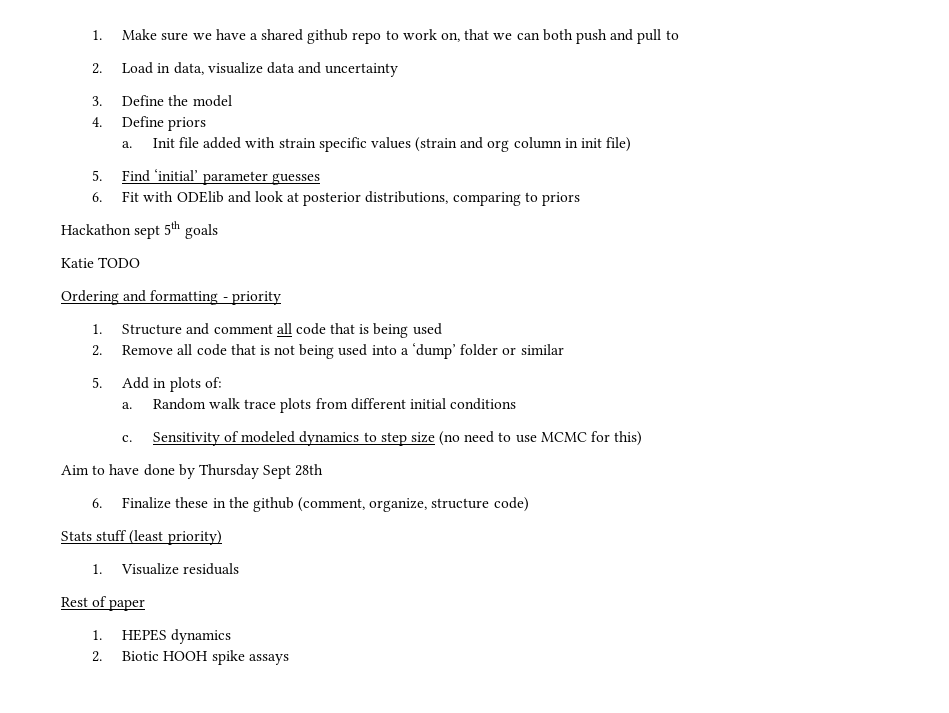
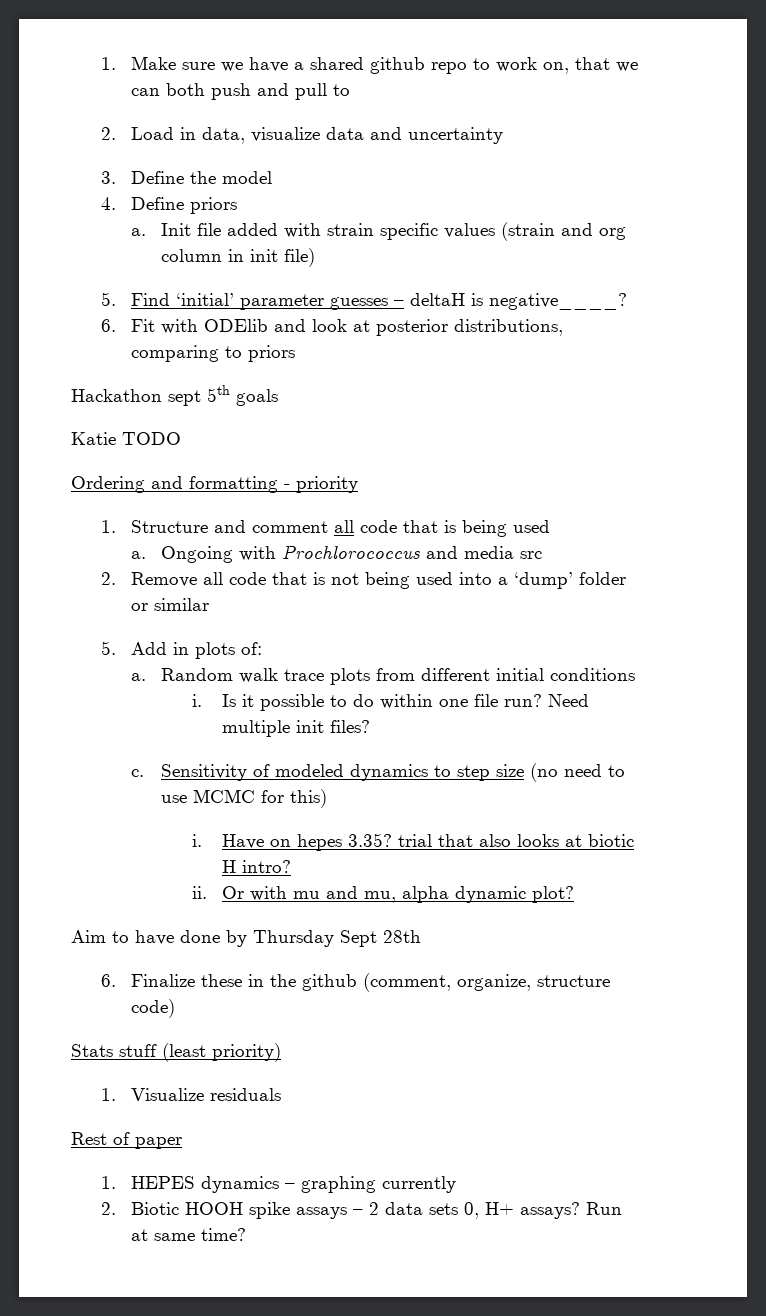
- 5. Find ‘initial’ parameter guesses
+ 5. Find ‘initial’ parameter guesses – deltaH is negative____?
+ a. Ongoing with Prochlorococcus and media src
+ i. Is it possible to do within one file run? Need multiple init files?
+ i. Have on hepes 3.35? trial that also looks at biotic H intro?
+ ii. Or with mu and mu, alpha dynamic plot?
- 1. HEPES dynamics
+ 1. HEPES dynamics – graphing currently
- 2. Biotic HOOH spike assays
+ 2. Biotic HOOH spike assays – 2 data sets 0, H+ assays? Run at same time?

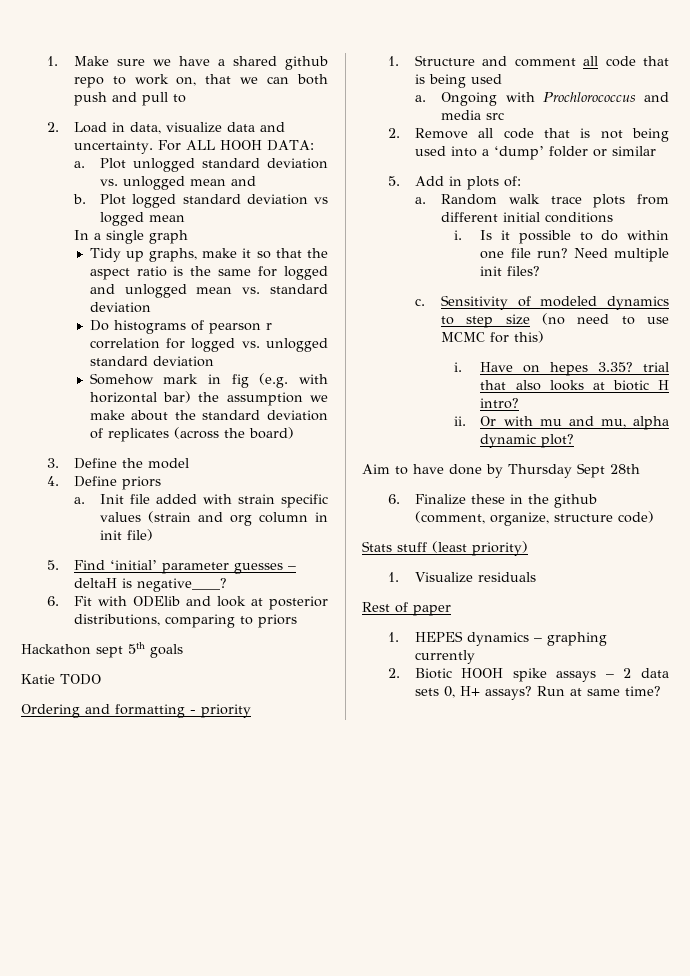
- 2. Load in data, visualize data and uncertainty
+ 2. Load in data, visualize data and uncertainty. For ALL HOOH DATA:
+ a. Plot unlogged standard deviation vs. unlogged mean and
+ b. Plot logged standard deviation vs logged mean
+ In a single graph
+ Tidy up graphs, make it so that the aspect ratio is the same for logged and unlogged mean vs. standard deviation
+ Do histograms of pearson r correlation for logged vs. unlogged standard deviation
+ Somehow mark in fig (e.g. with horizontal bar) the assumption we make about the standard deviation of replicates (across the board)

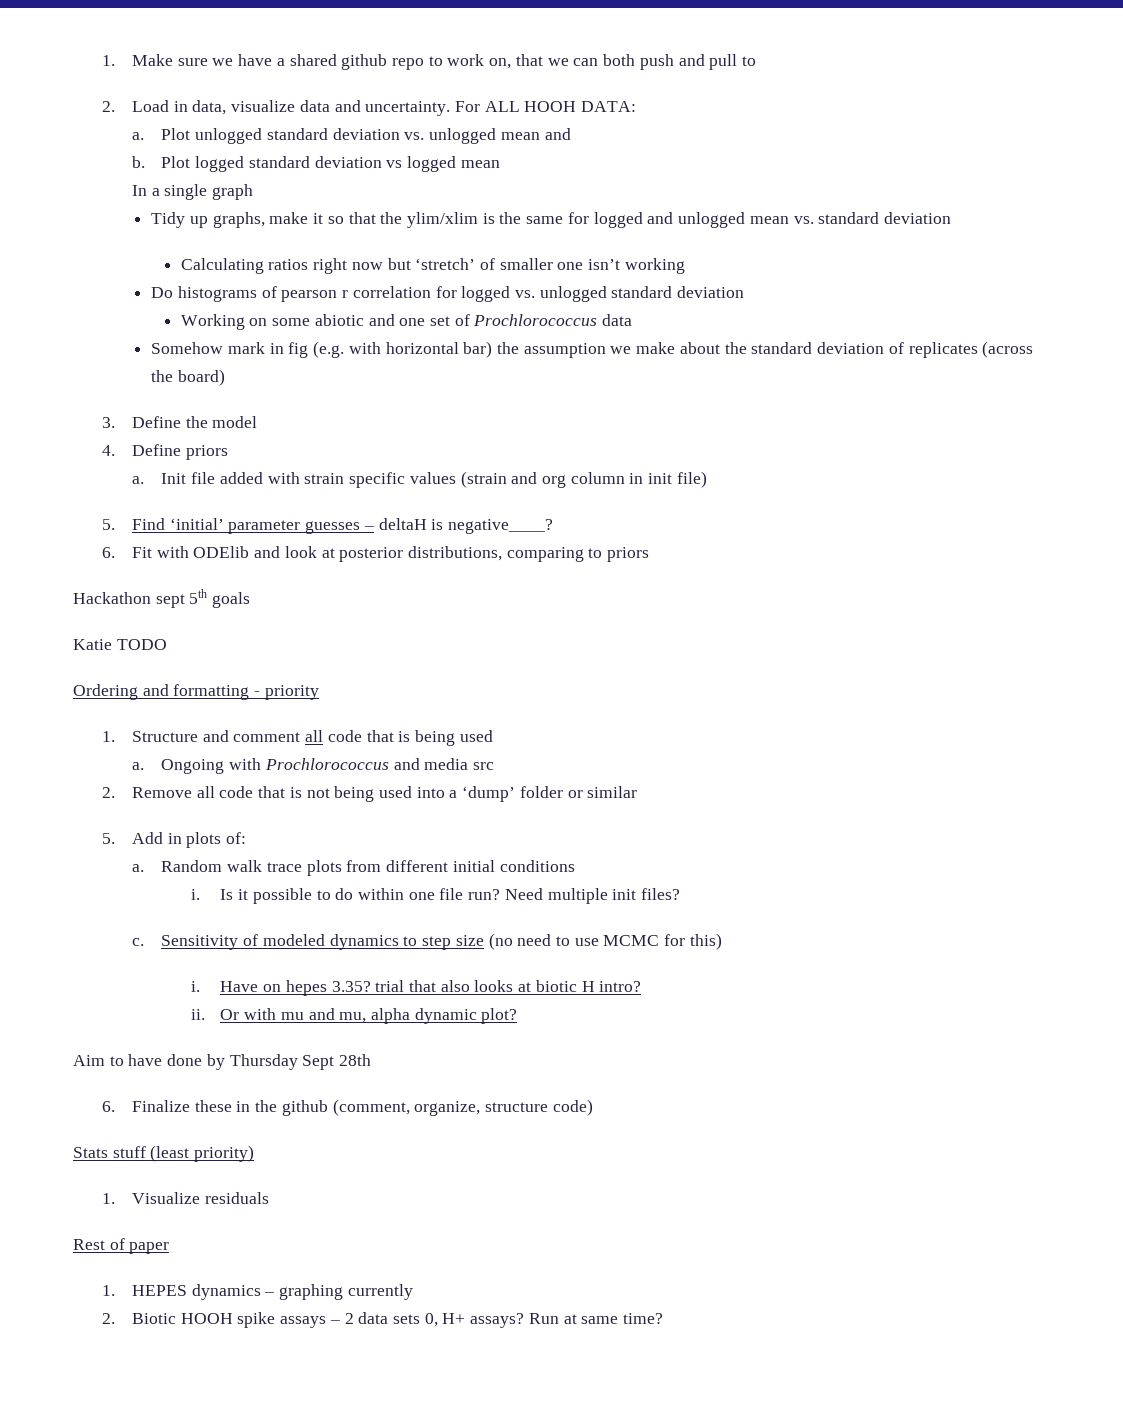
- Tidy up graphs, make it so that the aspect ratio is the same for logged and unlogged mean vs. standard deviation
+ Tidy up graphs, make it so that the ylim/xlim is the same for logged and unlogged mean vs. standard deviation
+ Calculating ratios right now but ‘stretch’ of smaller one isn’t working
+ Working on some abiotic and one set of Prochlorococcus data

